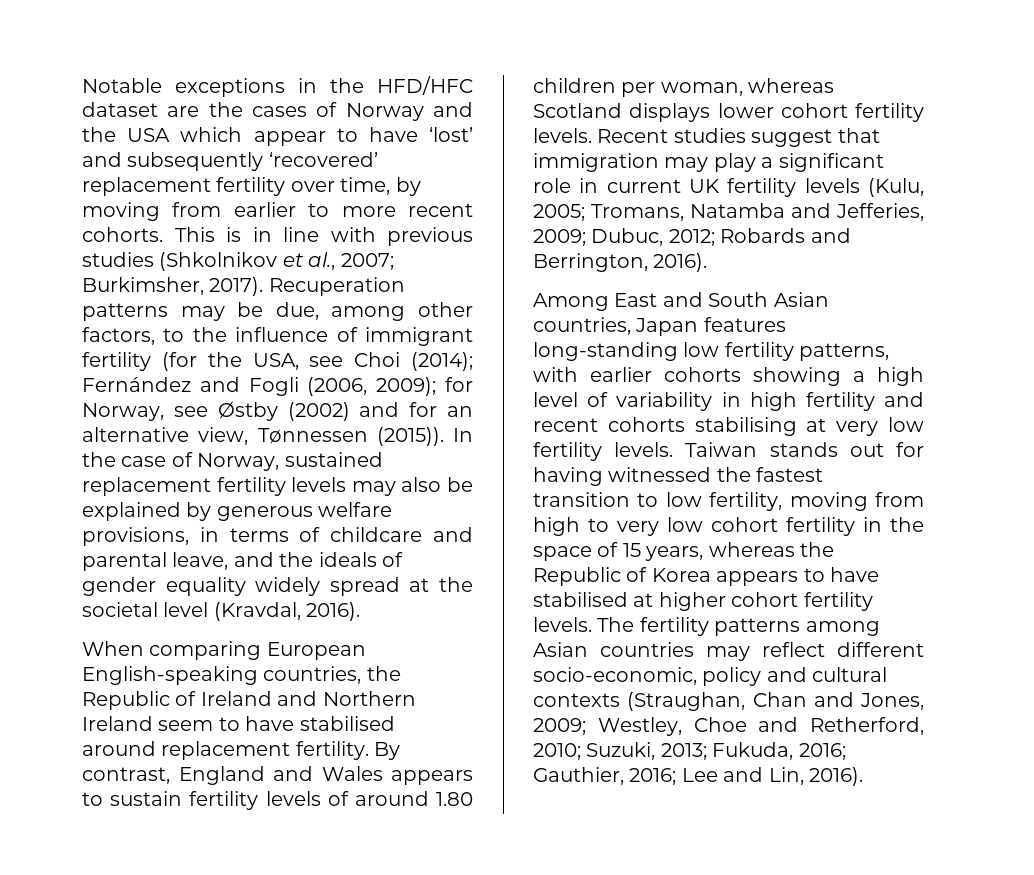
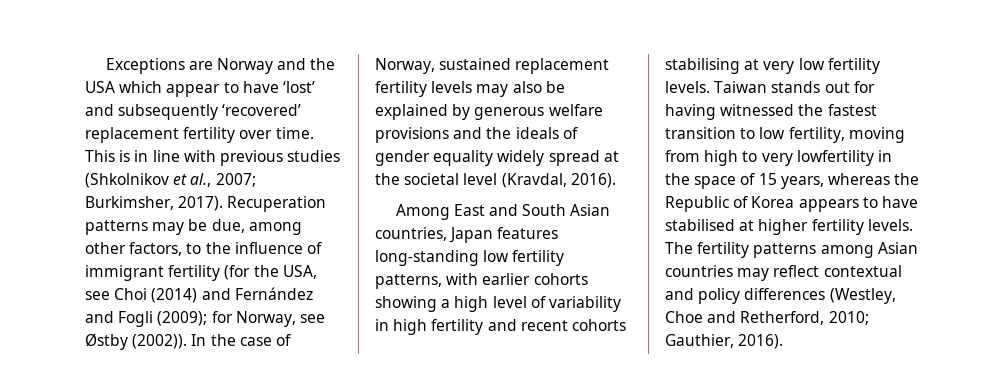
- Notable exceptions in the HFD/HFC dataset are the cases of Norway and the USA which appear to have ‘lost’ and subsequently ‘recovered’ replacement fertility over time, by moving from earlier to more recent cohorts.
+ Exceptions are Norway and the USA which appear to have ‘lost’ and subsequently ‘recovered’ replacement fertility over time.
- Recuperation patterns may be due, among other factors, to the influence of immigrant fertility (for the USA, see Choi (2014); Fernández and Fogli (2006, 2009); for Norway, see Østby (2002) and for an alternative view, Tønnessen (2015)).
+ Recuperation patterns may be due, among other factors, to the influence of immigrant fertility (for the USA, see Choi (2014) and Fernández and Fogli (2009); for Norway, see Østby (2002)).
- In the case of Norway, sustained replacement fertility levels may also be explained by generous welfare provisions, in terms of childcare and parental leave, and the ideals of gender equality widely spread at the societal level (Kravdal, 2016).
+ In the case of Norway, sustained replacement fertility levels may also be explained by generous welfare provisions and the ideals of gender equality widely spread at the societal level (Kravdal, 2016).
- When comparing European English-speaking countries, the Republic of Ireland and Northern Ireland seem to have stabilised around replacement fertility. By contrast, England and Wales appears to sustain fertility levels of around 1.80 children per woman, whereas Scotland displays lower cohort fertility levels. Recent studies suggest that immigration may play a significant role in current UK fertility levels (Kulu, 2005; Tromans, Natamba and Jefferies, 2009; Dubuc, 2012; Robards and Berrington, 2016).
- Taiwan stands out for having witnessed the fastest transition to low fertility, moving from high to very low cohort fertility in the space of 15 years, whereas the Republic of Korea appears to have stabilised at higher cohort fertility levels.
+ Taiwan stands out for having witnessed the fastest transition to low fertility, moving from high to very lowfertility in the space of 15 years, whereas the Republic of Korea appears to have stabilised at higher fertility levels.
- The fertility patterns among Asian countries may reflect different socio-economic, policy and cultural contexts (Straughan, Chan and Jones, 2009; Westley, Choe and Retherford, 2010; Suzuki, 2013; Fukuda, 2016; Gauthier, 2016; Lee and Lin, 2016).
+ The fertility patterns among Asian countries may reflect contextual and policy differences (Westley, Choe and Retherford, 2010; Gauthier, 2016).

